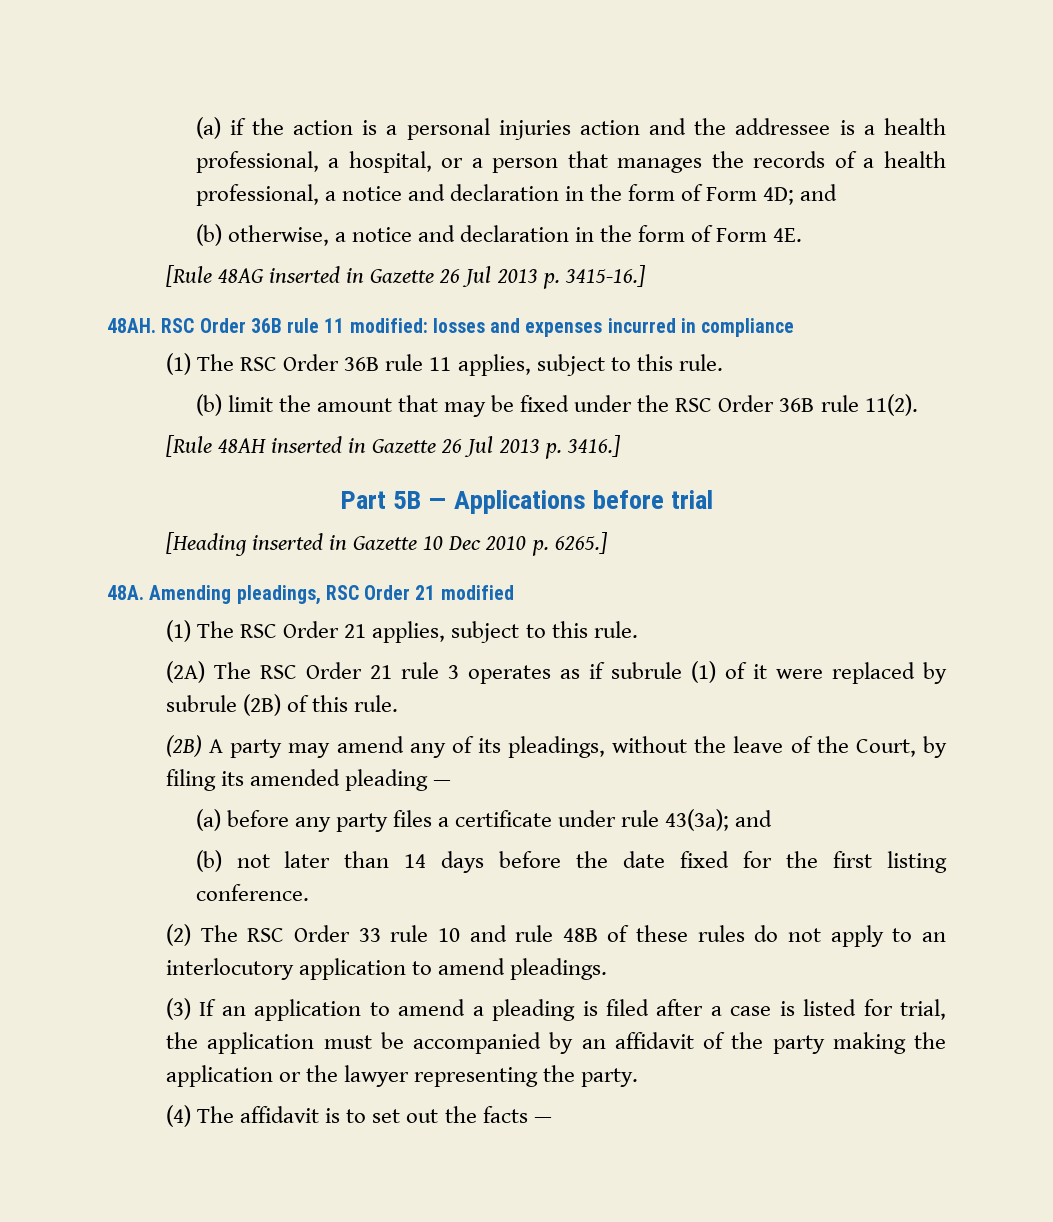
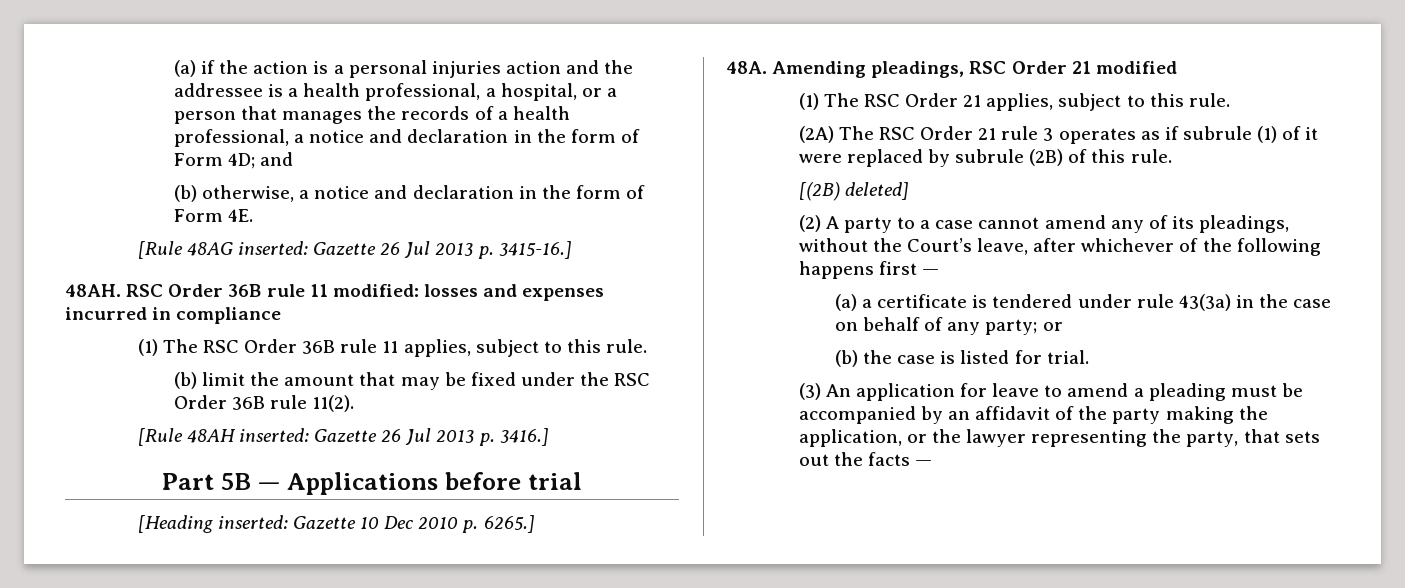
- [Rule 48AG inserted in Gazette 26 Jul 2013 p. 3415-16.]
+ [Rule 48AG inserted: Gazette 26 Jul 2013 p. 3415-16.]
- [Rule 48AH inserted in Gazette 26 Jul 2013 p. 3416.]
+ [Rule 48AH inserted: Gazette 26 Jul 2013 p. 3416.]
- [Heading inserted in Gazette 10 Dec 2010 p. 6265.]
+ [Heading inserted: Gazette 10 Dec 2010 p. 6265.]
- (2B) A party may amend any of its pleadings, without the leave of the Court, by filing its amended pleading —
- (a) before any party files a certificate under rule 43(3a); and
- (b) not later than 14 days before the date fixed for the first listing conference.
- (2) The RSC Order 33 rule 10 and rule 48B of these rules do not apply to an interlocutory application to amend pleadings.
- (3) If an application to amend a pleading is filed after a case is listed for trial, the application must be accompanied by an affidavit of the party making the application or the lawyer representing the party.
- (4) The affidavit is to set out the facts —
+ [(2B) deleted]
+ (2) A party to a case cannot amend any of its pleadings, without the Court’s leave, after whichever of the following happens first —
+ (a) a certificate is tendered under rule 43(3a) in the case on behalf of any party; or
+ (b) the case is listed for trial.
+ (3) An application for leave to amend a pleading must be accompanied by an affidavit of the party making the application, or the lawyer representing the party, that sets out the facts —

